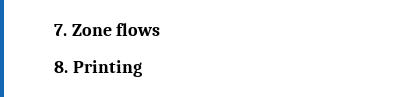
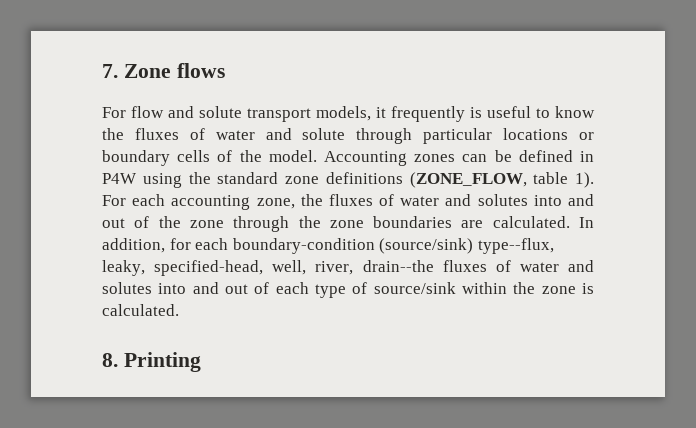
+ For flow and solute transport models, it frequently is useful to know the fluxes of water and solute through particular locations or boundary cells of the model. Accounting zones can be defined in P4W using the standard zone definitions (ZONE_FLOW, table 1). For each accounting zone, the fluxes of water and solutes into and out of the zone through the zone boundaries are calculated. In addition, for each boundary-condition (source/sink) type--flux, leaky, specified-head, well, river, drain--the fluxes of water and solutes into and out of each type of source/sink within the zone is calculated.

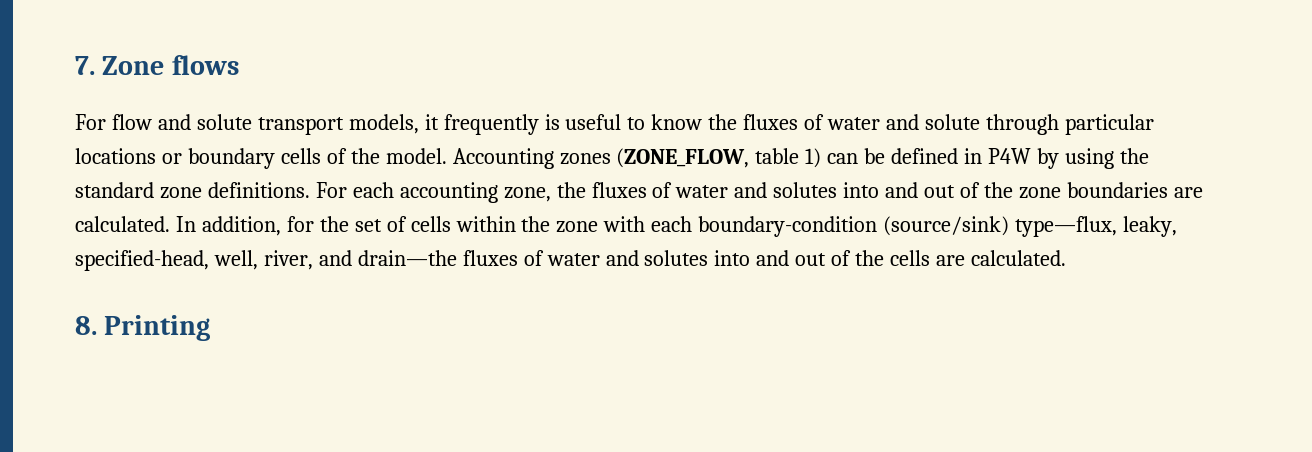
- Accounting zones can be defined in P4W using the standard zone definitions (ZONE_FLOW, table 1).
+ Accounting zones (ZONE_FLOW, table 1) can be defined in P4W by using the standard zone definitions.
- For each accounting zone, the fluxes of water and solutes into and out of the zone through the zone boundaries are calculated.
+ For each accounting zone, the fluxes of water and solutes into and out of the zone boundaries are calculated.
- In addition, for each boundary-condition (source/sink) type--flux, leaky, specified-head, well, river, drain--the fluxes of water and solutes into and out of each type of source/sink within the zone is calculated.
+ In addition, for the set of cells within the zone with each boundary-condition (source/sink) type—flux, leaky, specified-head, well, river, and drain—the fluxes of water and solutes into and out of the cells are calculated.

